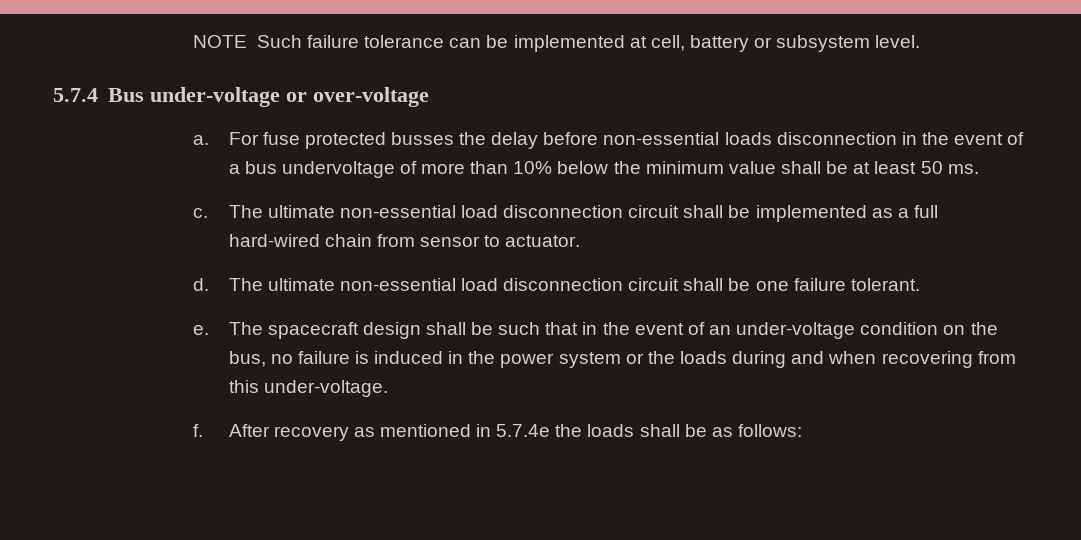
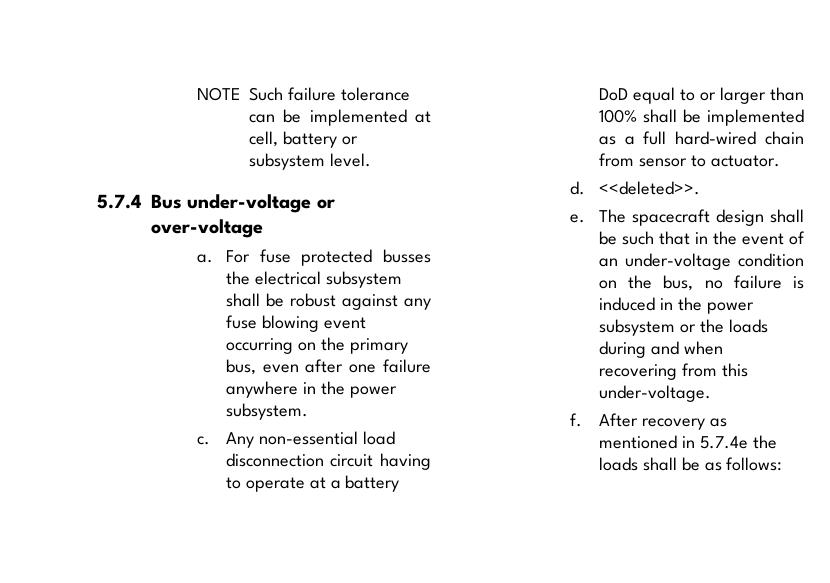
- For fuse protected busses the delay before non-essential loads disconnection in the event of a bus undervoltage of more than 10% below the minimum value shall be at least 50 ms.
+ For fuse protected busses the electrical subsystem shall be robust against any fuse blowing event occurring on the primary bus, even after one failure anywhere in the power subsystem.
- The ultimate non-essential load disconnection circuit shall be implemented as a full hard-wired chain from sensor to actuator.
+ Any non-essential load disconnection circuit having to operate at a battery DoD equal to or larger than 100% shall be implemented as a full hard-wired chain from sensor to actuator.
- The ultimate non-essential load disconnection circuit shall be one failure tolerant.
+ <<deleted>>.
- The spacecraft design shall be such that in the event of an under-voltage condition on the bus, no failure is induced in the power system or the loads during and when recovering from this under-voltage.
+ The spacecraft design shall be such that in the event of an under-voltage condition on the bus, no failure is induced in the power subsystem or the loads during and when recovering from this under-voltage.

